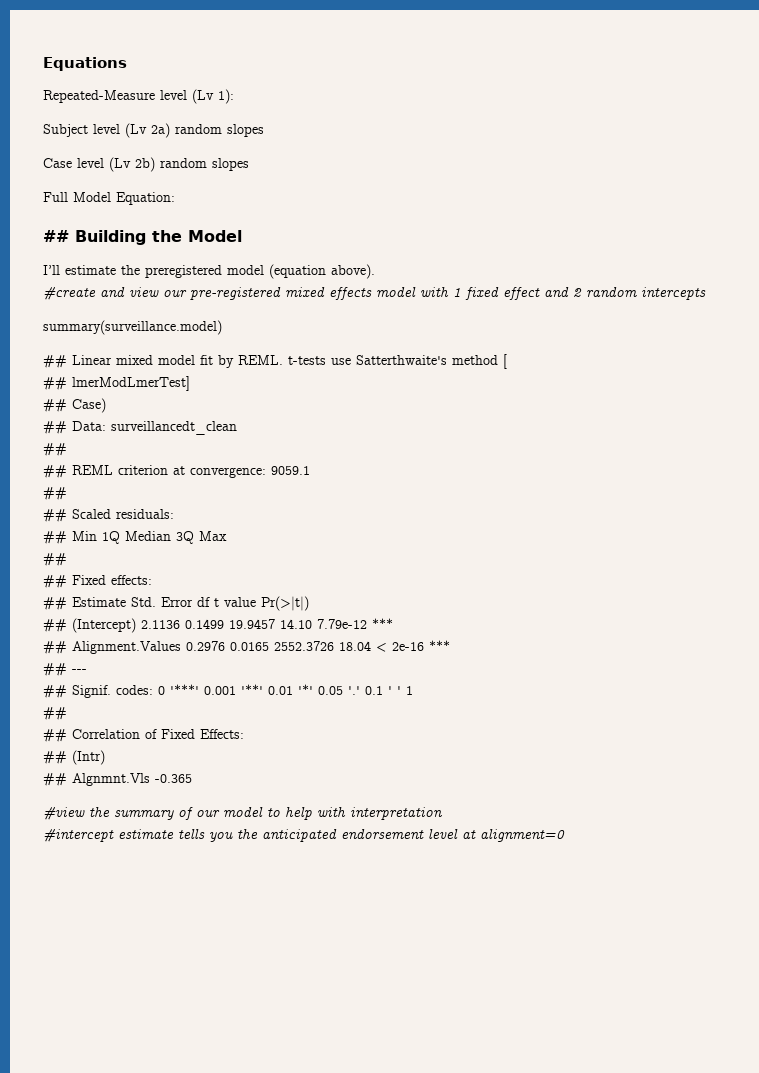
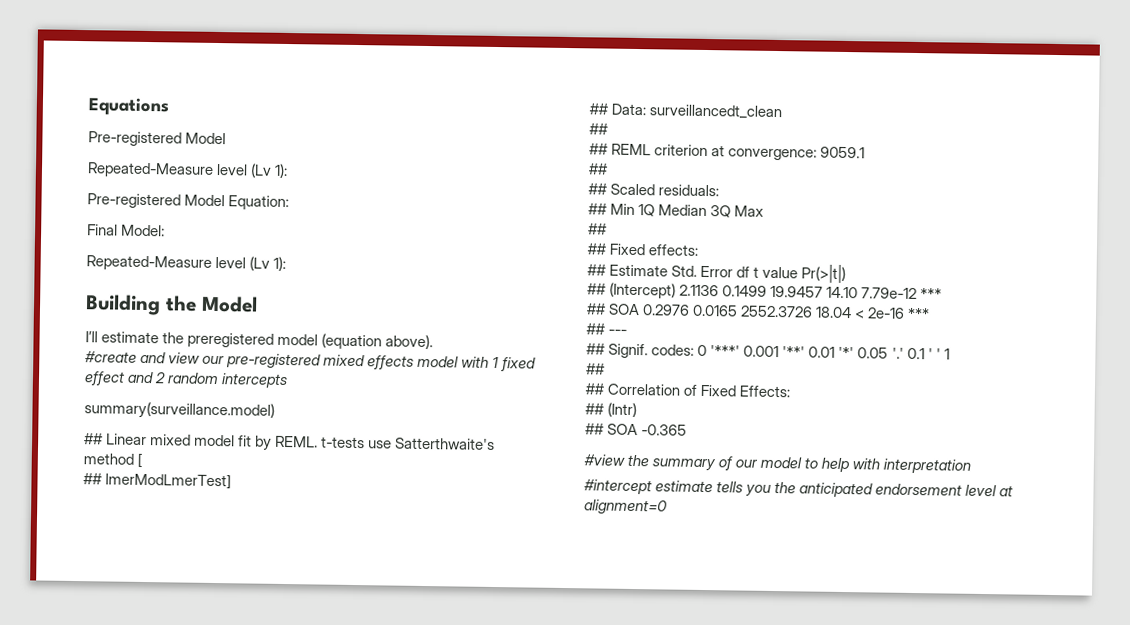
  Equations
+ Pre-registered Model
  Repeated-Measure level (Lv 1):
- Subject level (Lv 2a) random slopes
- Case level (Lv 2b) random slopes
- Full Model Equation:
- ## Building the Model
+ Pre-registered Model Equation:
+ Final Model:
+ Repeated-Measure level (Lv 1):
+ Building the Model
- ## Case)
- ## Alignment.Values 0.2976 0.0165 2552.3726 18.04 < 2e-16 ***
+ ## SOA 0.2976 0.0165 2552.3726 18.04 < 2e-16 ***
- ## Algnmnt.Vls -0.365
+ ## SOA -0.365

